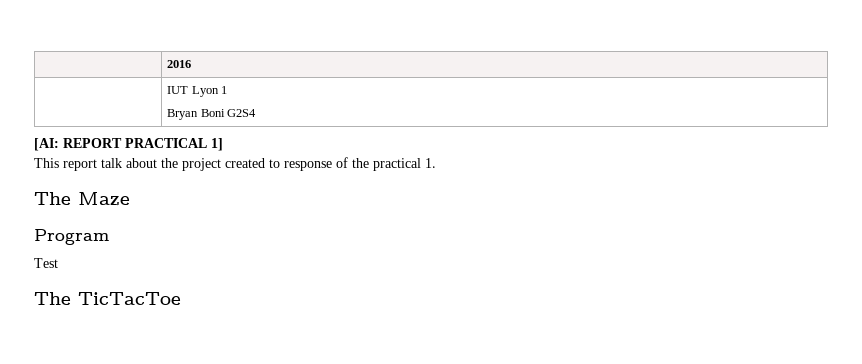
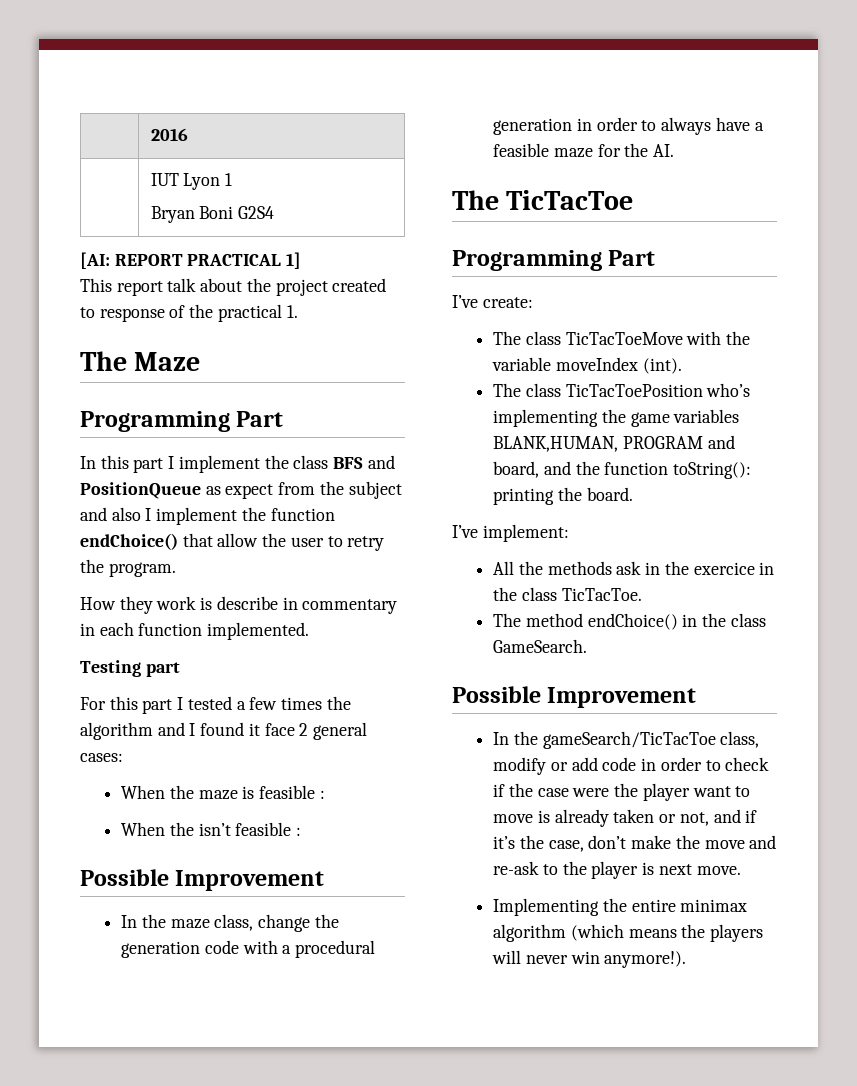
  The Maze
- Program
- Test
+ Programming Part
+ In this part I implement the class BFS and PositionQueue as expect from the subject and also I implement the function endChoice() that allow the user to retry the program.
+ How they work is describe in commentary in each function implemented.
+ Testing part
+ For this part I tested a few times the algorithm and I found it face 2 general cases:
+ When the maze is feasible :
+ When the isn’t feasible :
+ Possible Improvement
+ In the maze class, change the generation code with a procedural generation in order to always have a feasible maze for the AI.
  The TicTacToe
+ Programming Part
+ I’ve create:
+ The class TicTacToeMove with the variable moveIndex (int).
+ The class TicTacToePosition who’s implementing the game variables BLANK,HUMAN, PROGRAM and board, and the function toString(): printing the board.
+ I’ve implement:
+ All the methods ask in the exercice in the class TicTacToe.
+ The method endChoice() in the class GameSearch.
+ Possible Improvement
+ In the gameSearch/TicTacToe class, modify or add code in order to check if the case were the player want to move is already taken or not, and if it’s the case, don’t make the move and re-ask to the player is next move.
+ Implementing the entire minimax algorithm (which means the players will never win anymore!).

